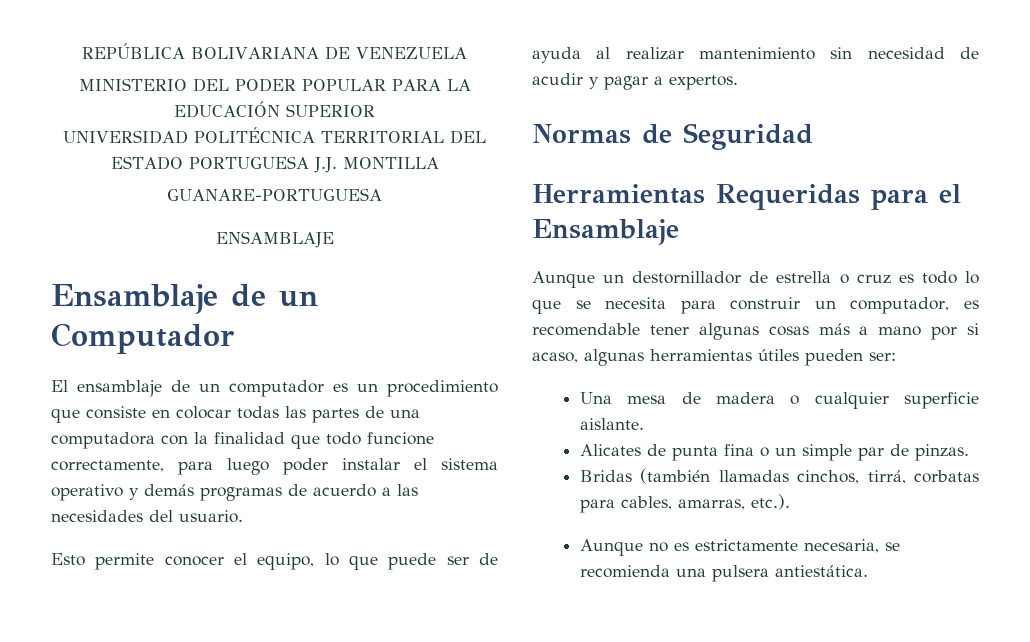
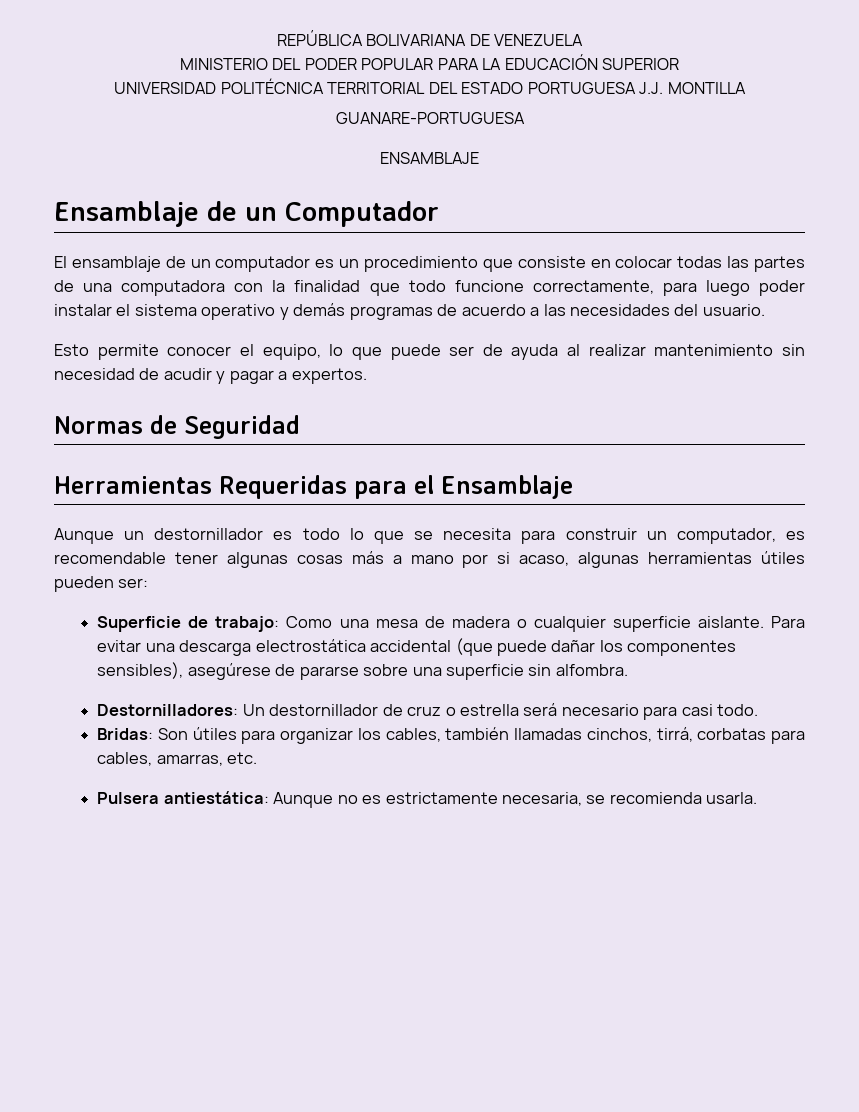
- Aunque un destornillador de estrella o cruz es todo lo que se necesita para construir un computador, es recomendable tener algunas cosas más a mano por si acaso, algunas herramientas útiles pueden ser:
+ Aunque un destornillador es todo lo que se necesita para construir un computador, es recomendable tener algunas cosas más a mano por si acaso, algunas herramientas útiles pueden ser:
- Una mesa de madera o cualquier superficie aislante.
- Alicates de punta fina o un simple par de pinzas.
- Bridas (también llamadas cinchos, tirrá, corbatas para cables, amarras, etc.).
- Aunque no es estrictamente necesaria, se recomienda una pulsera antiestática.
+ Superficie de trabajo: Como una mesa de madera o cualquier superficie aislante. Para evitar una descarga electrostática accidental (que puede dañar los componentes sensibles), asegúrese de pararse sobre una superficie sin alfombra.
+ Destornilladores: Un destornillador de cruz o estrella será necesario para casi todo.
+ Bridas: Son útiles para organizar los cables, también llamadas cinchos, tirrá, corbatas para cables, amarras, etc.
+ Pulsera antiestática: Aunque no es estrictamente necesaria, se recomienda usarla.

